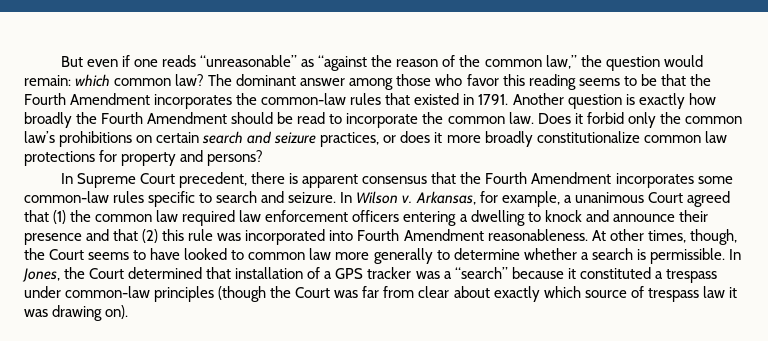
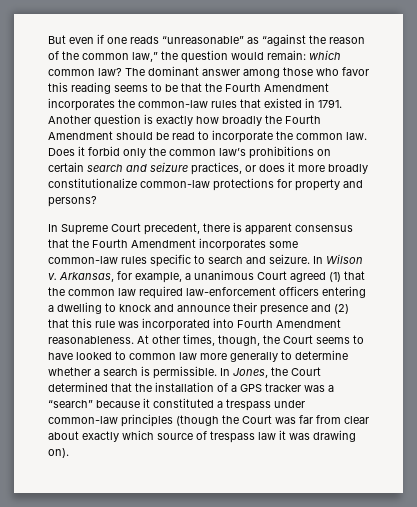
- Does it forbid only the common law’s prohibitions on certain search and seizure practices, or does it more broadly constitutionalize common law protections for property and persons?
+ Does it forbid only the common law’s prohibitions on certain search and seizure practices, or does it more broadly constitutionalize common-law protections for property and persons?
- Arkansas, for example, a unanimous Court agreed that (1) the common law required law enforcement officers entering a dwelling to knock and announce their presence and that (2) this rule was incorporated into Fourth Amendment reasonableness.
+ Arkansas, for example, a unanimous Court agreed (1) that the common law required law-enforcement officers entering a dwelling to knock and announce their presence and (2) that this rule was incorporated into Fourth Amendment reasonableness.
- In Jones, the Court determined that installation of a GPS tracker was a “search” because it constituted a trespass under common-law principles (though the Court was far from clear about exactly which source of trespass law it was drawing on).
+ In Jones, the Court determined that the installation of a GPS tracker was a “search” because it constituted a trespass under common-law principles (though the Court was far from clear about exactly which source of trespass law it was drawing on).

